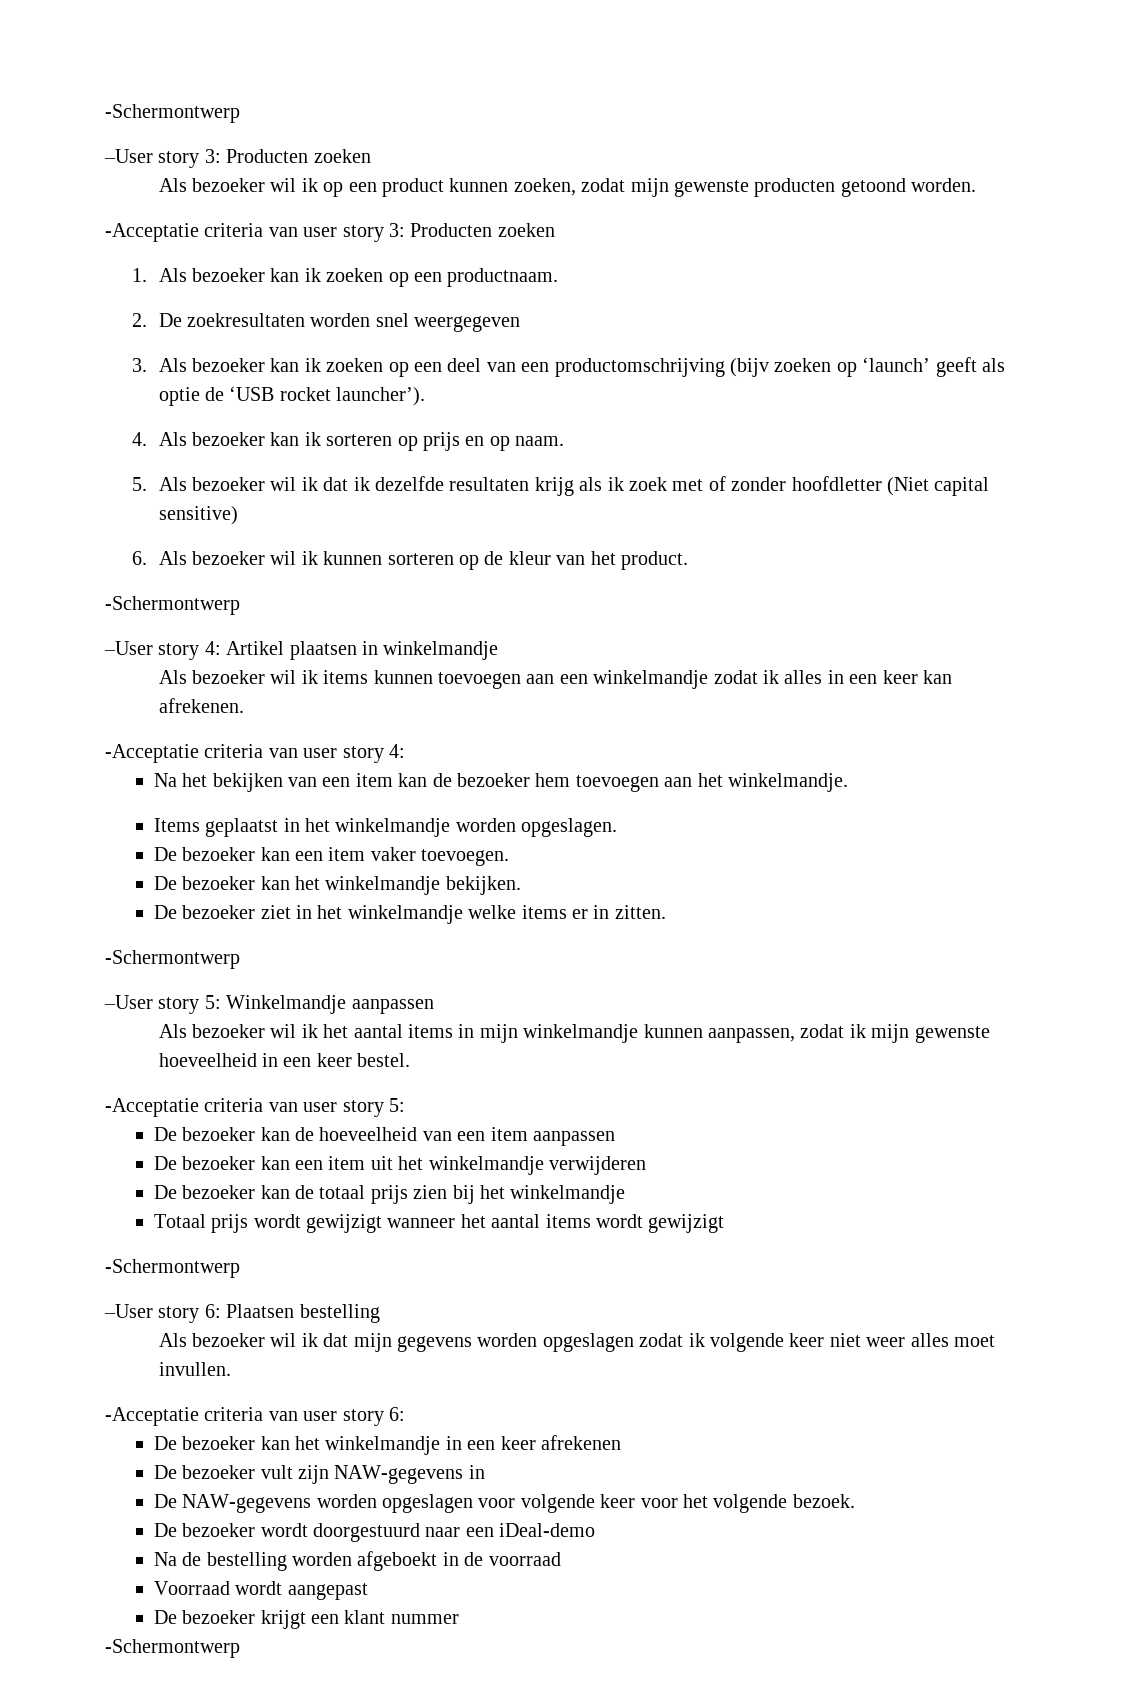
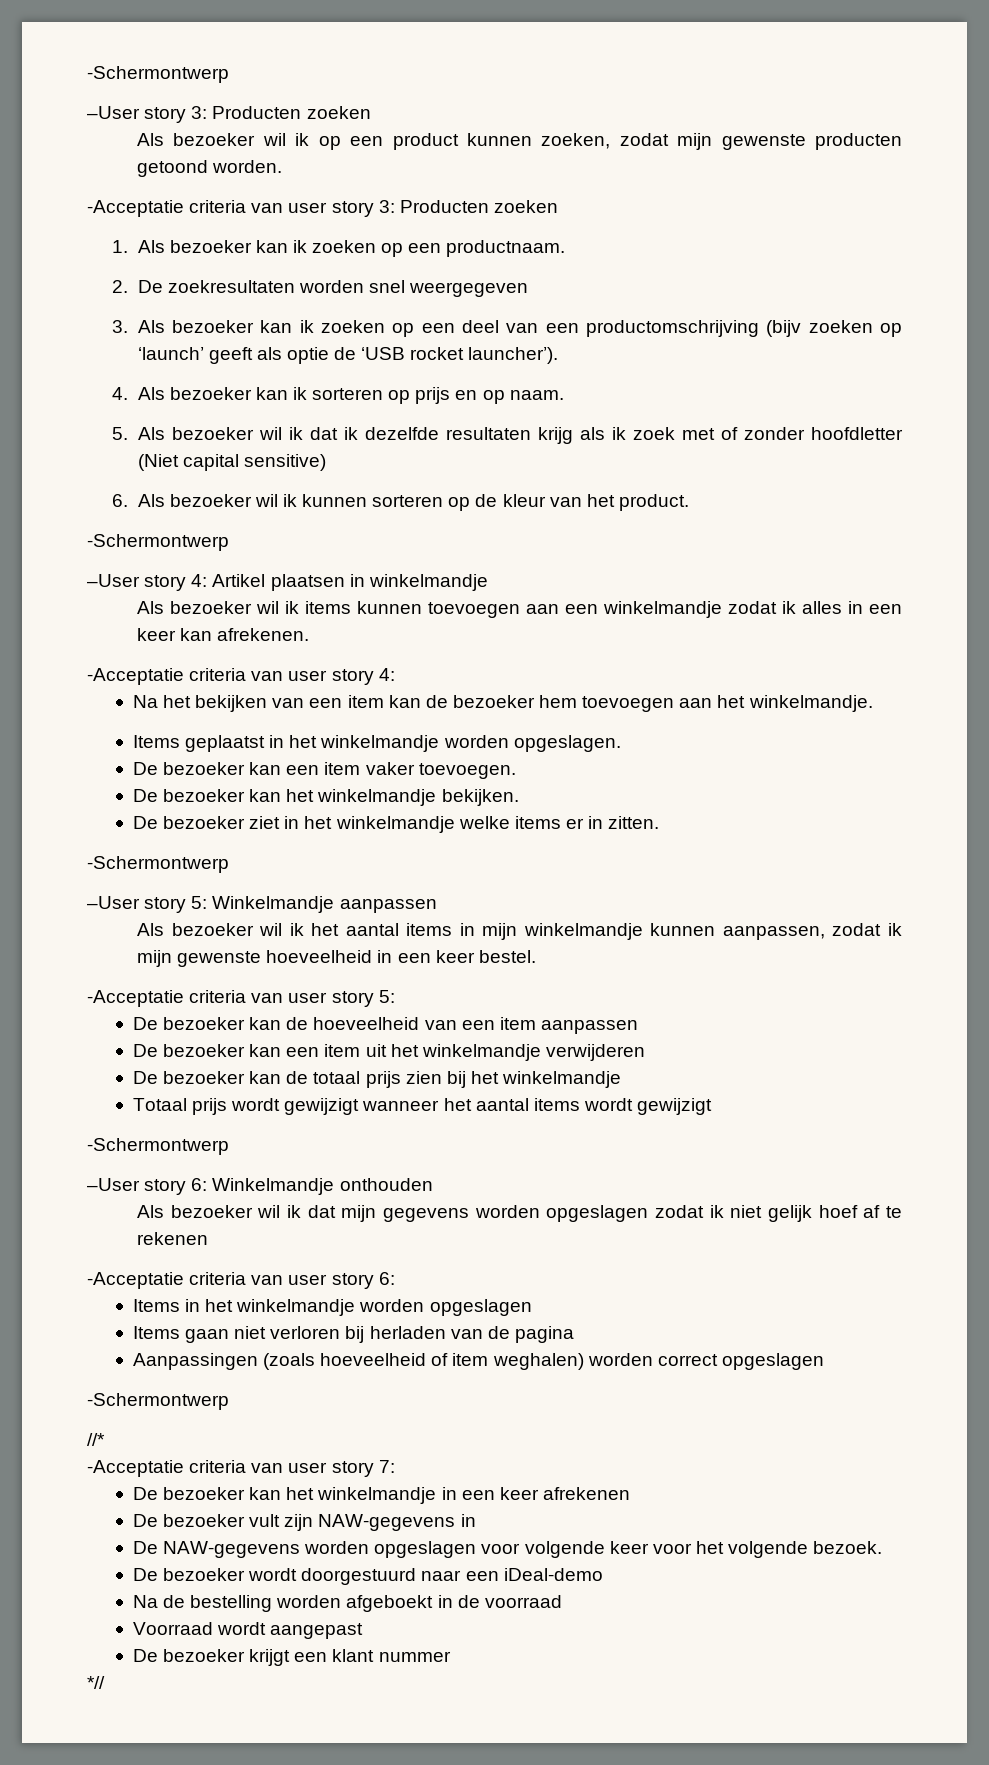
- –User story 6: Plaatsen bestelling
+ –User story 6: Winkelmandje onthouden
- Als bezoeker wil ik dat mijn gegevens worden opgeslagen zodat ik volgende keer niet weer alles moet invullen.
+ Als bezoeker wil ik dat mijn gegevens worden opgeslagen zodat ik niet gelijk hoef af te rekenen
+ Items in het winkelmandje worden opgeslagen
+ Items gaan niet verloren bij herladen van de pagina
+ Aanpassingen (zoals hoeveelheid of item weghalen) worden correct opgeslagen
+ -Schermontwerp
+ //*
+ -Acceptatie criteria van user story 7:
  De bezoeker krijgt een klant nummer
- -Schermontwerp
+ *//

